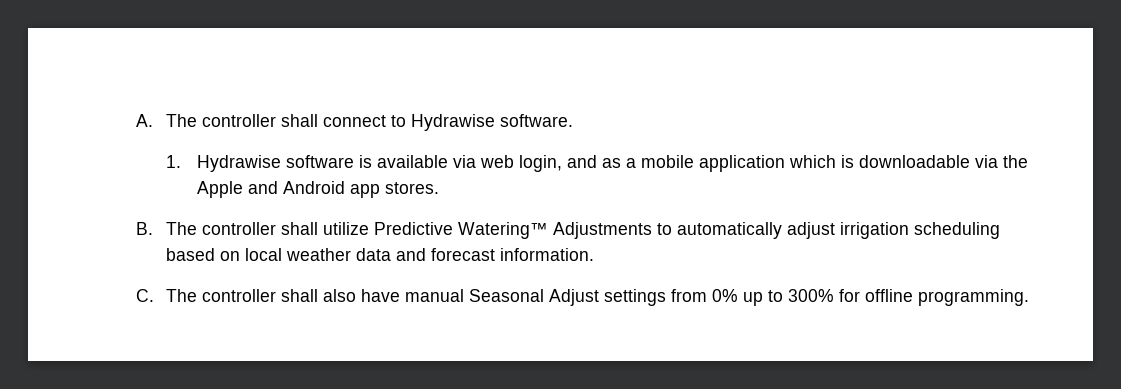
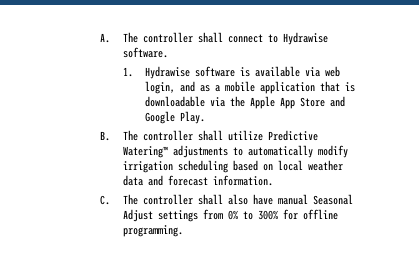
- 1. Hydrawise software is available via web login, and as a mobile application which is downloadable via the Apple and Android app stores.
+ 1. Hydrawise software is available via web login, and as a mobile application that is downloadable via the Apple App Store and Google Play.
- B. The controller shall utilize Predictive Watering™ Adjustments to automatically adjust irrigation scheduling based on local weather data and forecast information.
+ B. The controller shall utilize Predictive Watering™ adjustments to automatically modify irrigation scheduling based on local weather data and forecast information.
- C. The controller shall also have manual Seasonal Adjust settings from 0% up to 300% for offline programming.
+ C. The controller shall also have manual Seasonal Adjust settings from 0% to 300% for offline programming.

